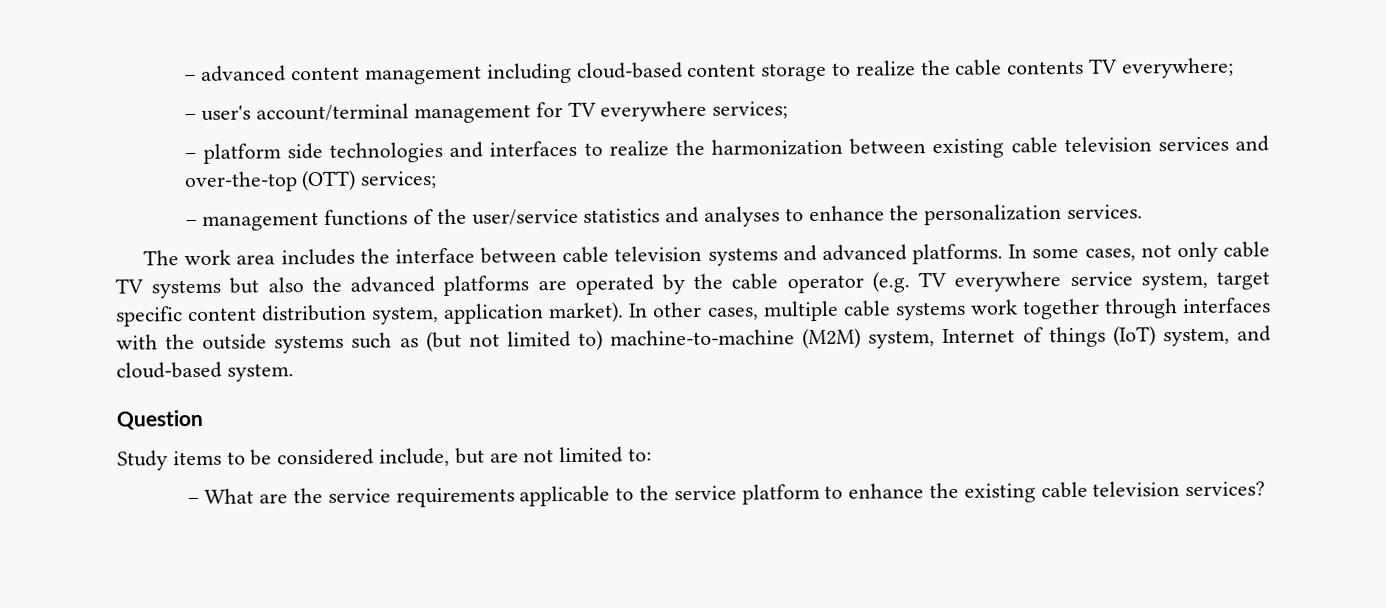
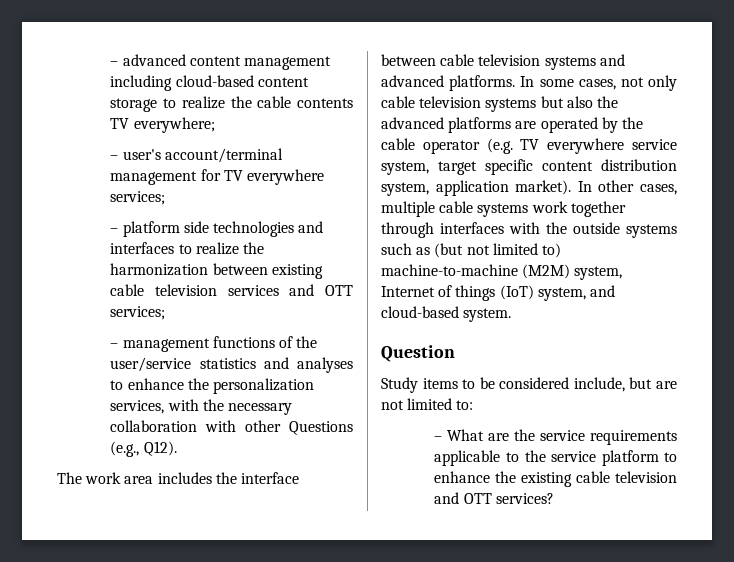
- – platform side technologies and interfaces to realize the harmonization between existing cable television services and over-the-top (OTT) services;
+ – platform side technologies and interfaces to realize the harmonization between existing cable television services and OTT services;
- – management functions of the user/service statistics and analyses to enhance the personalization services.
+ – management functions of the user/service statistics and analyses to enhance the personalization services, with the necessary collaboration with other Questions (e.g., Q12).
- In some cases, not only cable TV systems but also the advanced platforms are operated by the cable operator (e.g. TV everywhere service system, target specific content distribution system, application market).
+ In some cases, not only cable television systems but also the advanced platforms are operated by the cable operator (e.g. TV everywhere service system, target specific content distribution system, application market).
- – What are the service requirements applicable to the service platform to enhance the existing cable television services?
+ – What are the service requirements applicable to the service platform to enhance the existing cable television and OTT services?

